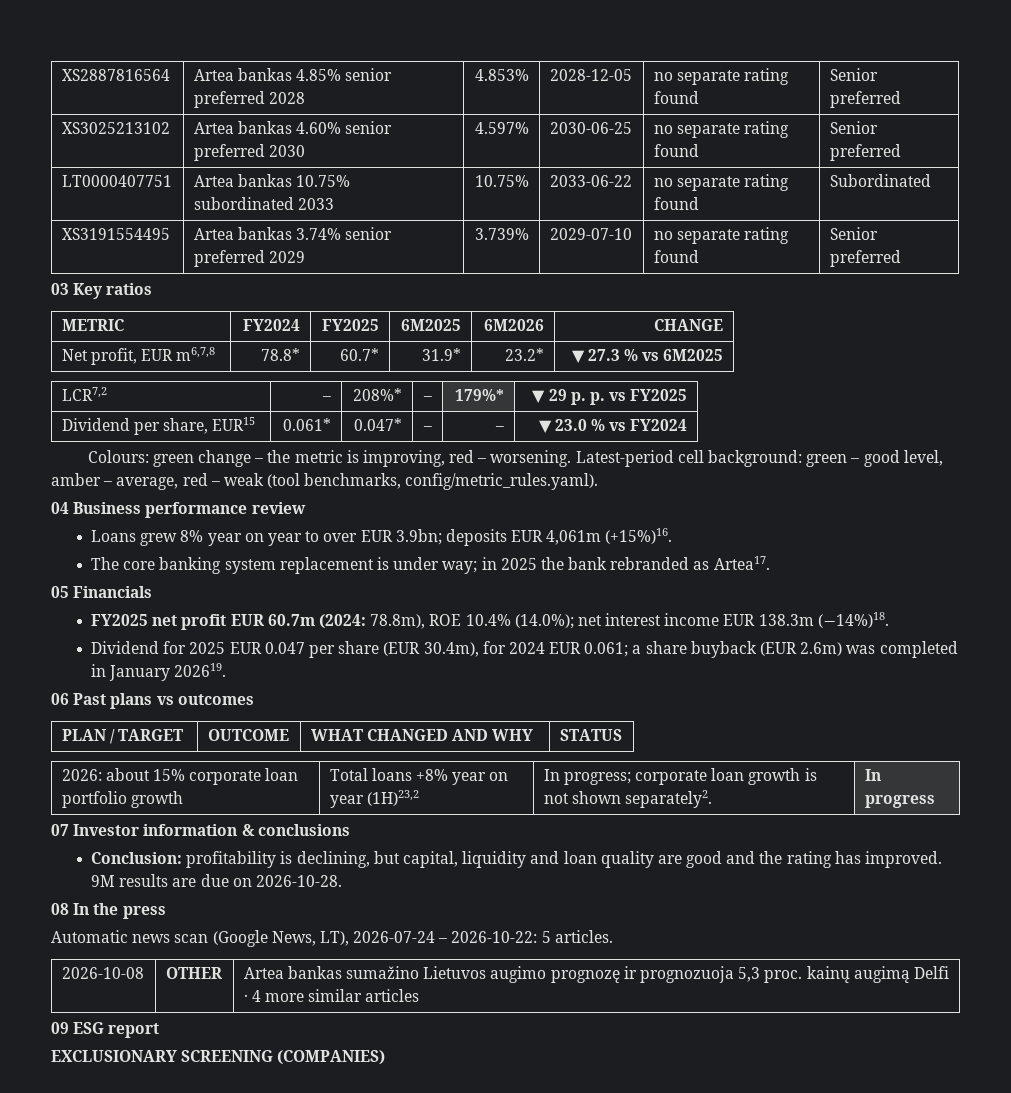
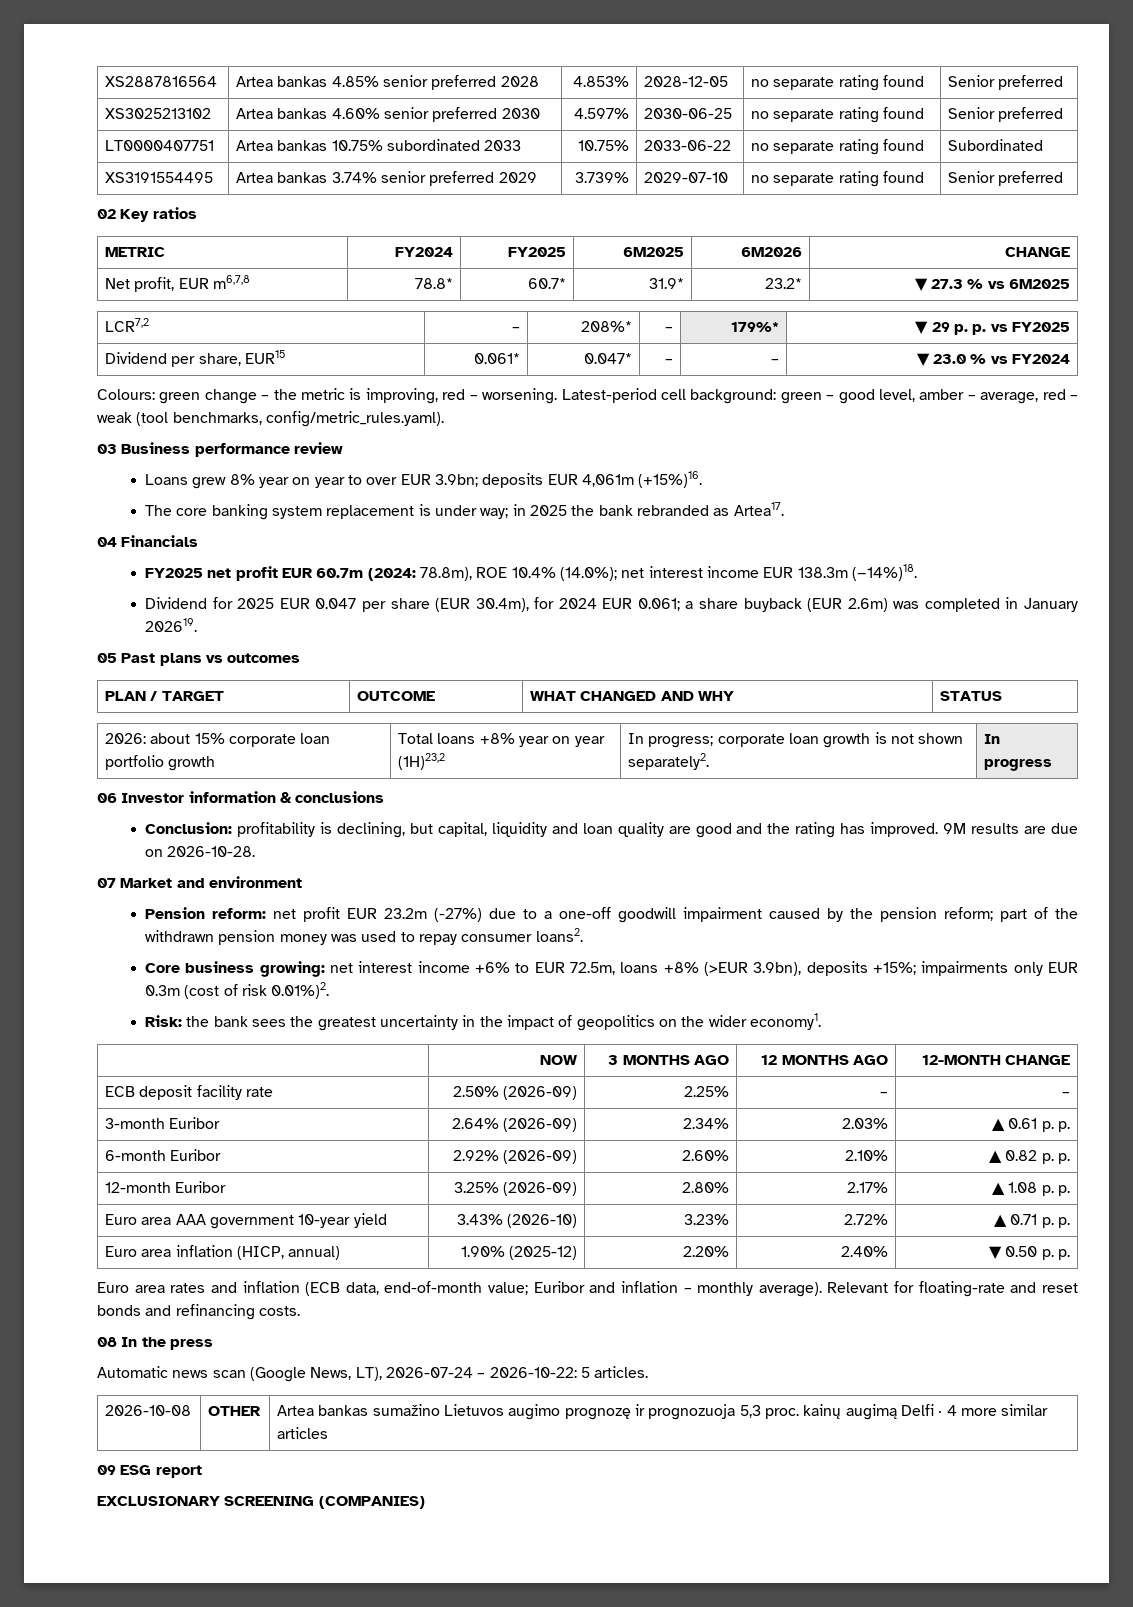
- 03 Key ratios
+ 02 Key ratios
- 04 Business performance review
+ 03 Business performance review
- 05 Financials
+ 04 Financials
- 06 Past plans vs outcomes
+ 05 Past plans vs outcomes
- 07 Investor information & conclusions
+ 06 Investor information & conclusions
+ 07 Market and environment
+ Pension reform: net profit EUR 23.2m (-27%) due to a one-off goodwill impairment caused by the pension reform; part of the withdrawn pension money was used to repay consumer loans2.
+ Core business growing: net interest income +6% to EUR 72.5m, loans +8% (>EUR 3.9bn), deposits +15%; impairments only EUR 0.3m (cost of risk 0.01%)2.
+ Risk: the bank sees the greatest uncertainty in the impact of geopolitics on the wider economy1.
+ | NOW | 3 MONTHS AGO | 12 MONTHS AGO | 12-MONTH CHANGE
+ ECB deposit facility rate | 2.50% (2026-09) | 2.25% | – | –
+ 3-month Euribor | 2.64% (2026-09) | 2.34% | 2.03% | ▲ 0.61 p. p.
+ 6-month Euribor | 2.92% (2026-09) | 2.60% | 2.10% | ▲ 0.82 p. p.
+ 12-month Euribor | 3.25% (2026-09) | 2.80% | 2.17% | ▲ 1.08 p. p.
+ Euro area AAA government 10-year yield | 3.43% (2026-10) | 3.23% | 2.72% | ▲ 0.71 p. p.
+ Euro area inflation (HICP, annual) | 1.90% (2025-12) | 2.20% | 2.40% | ▼ 0.50 p. p.
+ Euro area rates and inflation (ECB data, end-of-month value; Euribor and inflation – monthly average). Relevant for floating-rate and reset bonds and refinancing costs.

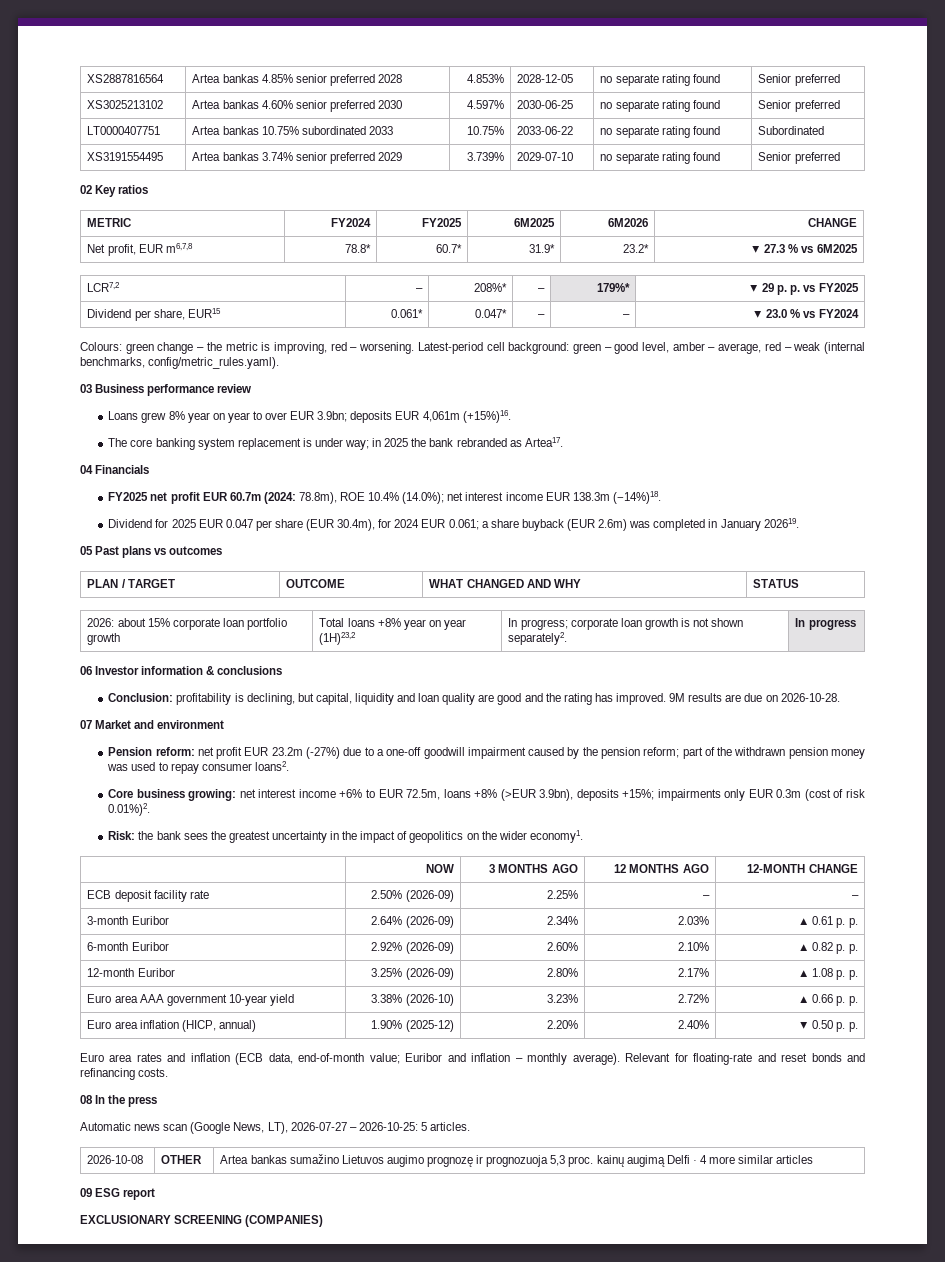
- Latest-period cell background: green – good level, amber – average, red – weak (tool benchmarks, config/metric_rules.yaml).
+ Latest-period cell background: green – good level, amber – average, red – weak (internal benchmarks, config/metric_rules.yaml).
- Euro area AAA government 10-year yield | 3.43% (2026-10) | 3.23% | 2.72% | ▲ 0.71 p. p.
+ Euro area AAA government 10-year yield | 3.38% (2026-10) | 3.23% | 2.72% | ▲ 0.66 p. p.
- Automatic news scan (Google News, LT), 2026-07-24 – 2026-10-22: 5 articles.
+ Automatic news scan (Google News, LT), 2026-07-27 – 2026-10-25: 5 articles.

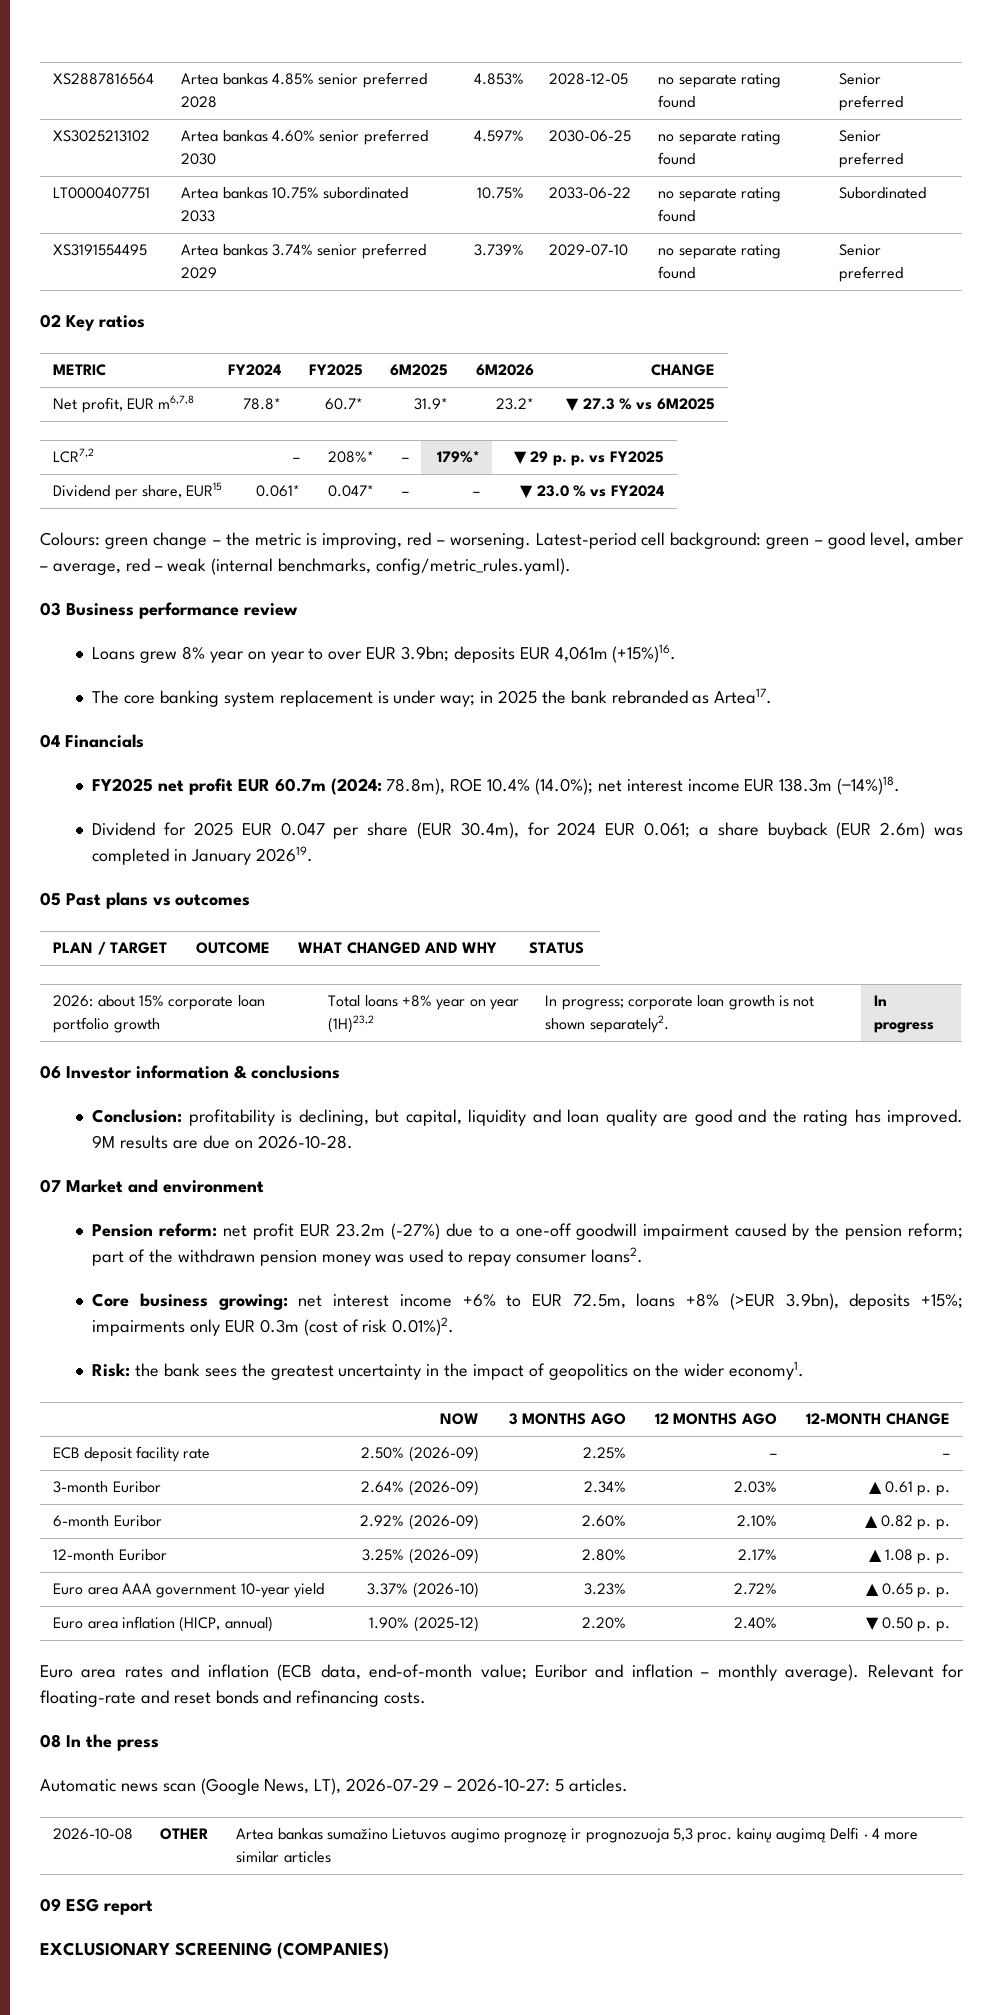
- Euro area AAA government 10-year yield | 3.38% (2026-10) | 3.23% | 2.72% | ▲ 0.66 p. p.
+ Euro area AAA government 10-year yield | 3.37% (2026-10) | 3.23% | 2.72% | ▲ 0.65 p. p.
- Automatic news scan (Google News, LT), 2026-07-27 – 2026-10-25: 5 articles.
+ Automatic news scan (Google News, LT), 2026-07-29 – 2026-10-27: 5 articles.

